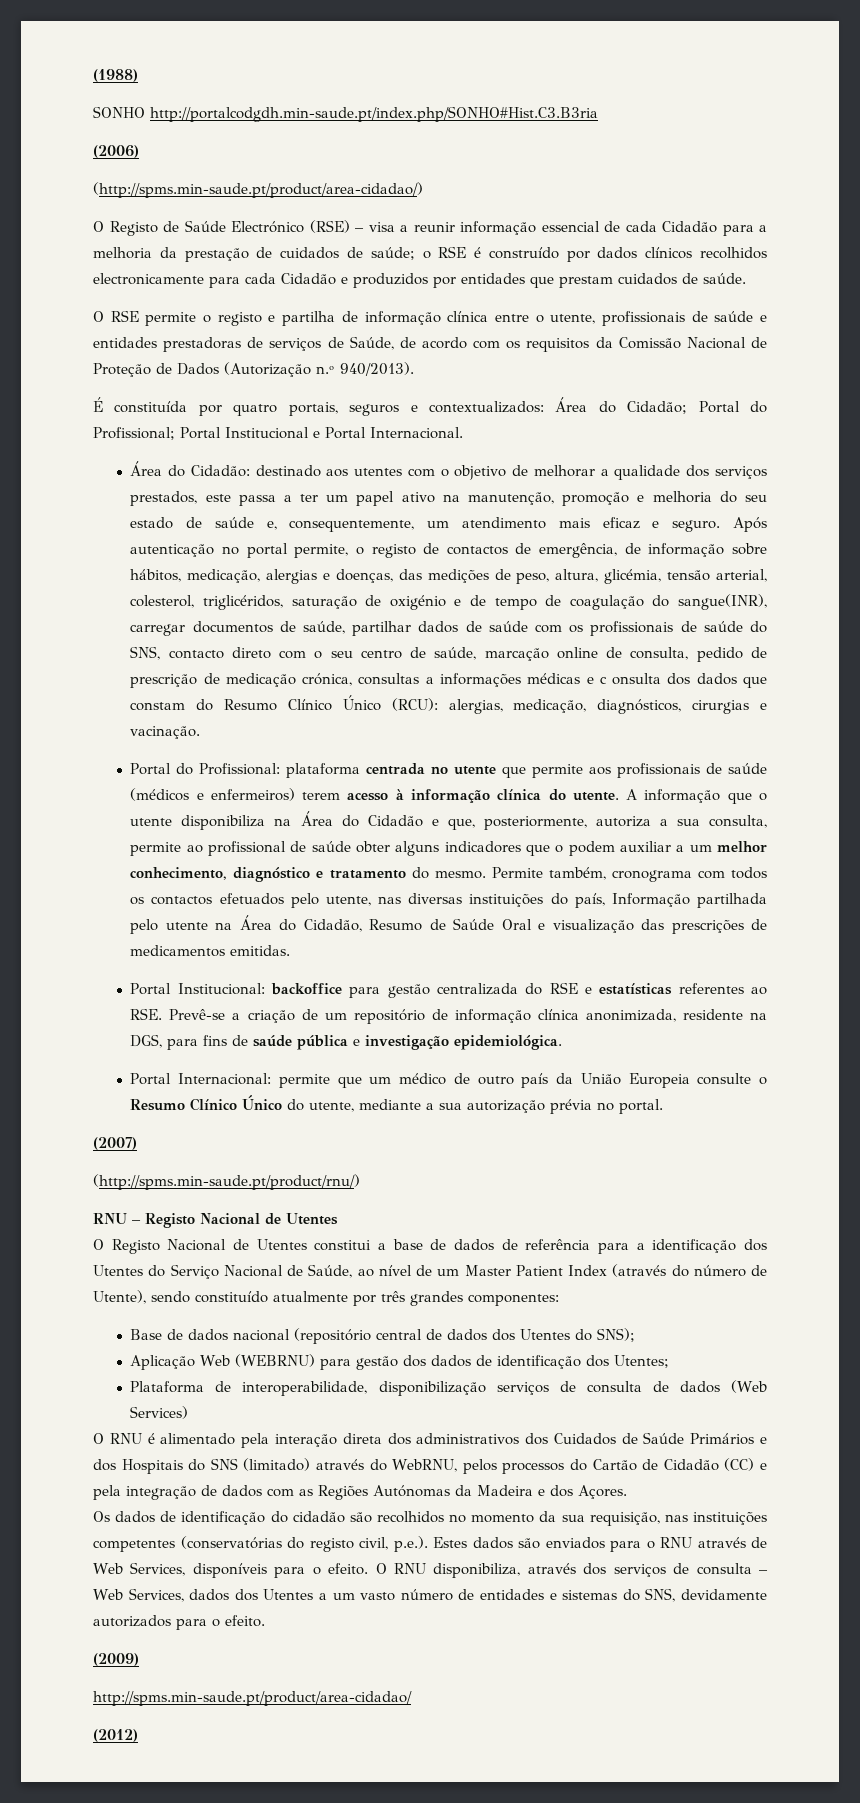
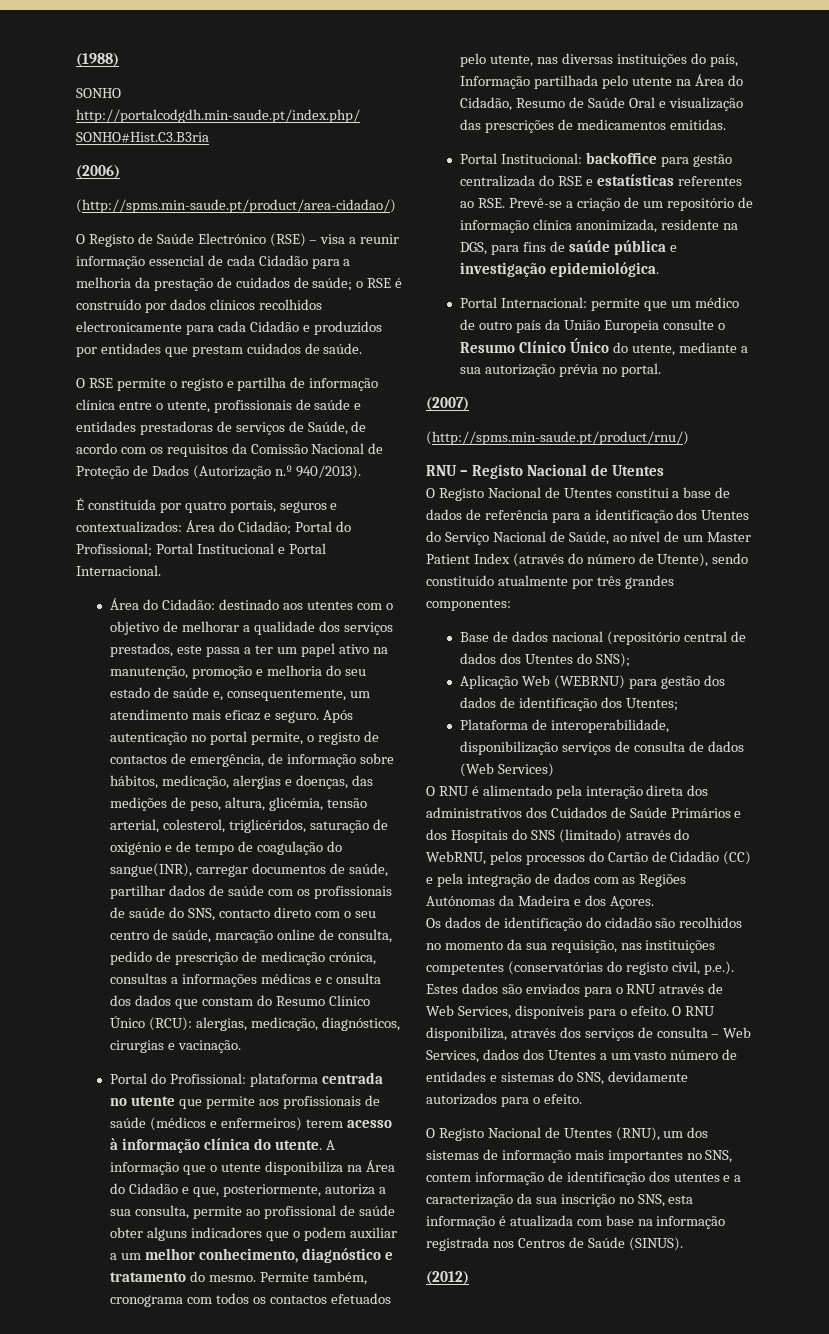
- (2009)
- http://spms.min-saude.pt/product/area-cidadao/
+ O Registo Nacional de Utentes (RNU), um dos sistemas de informação mais importantes no SNS, contem informação de identificação dos utentes e a caracterização da sua inscrição no SNS, esta informação é atualizada com base na informação registrada nos Centros de Saúde (SINUS).

